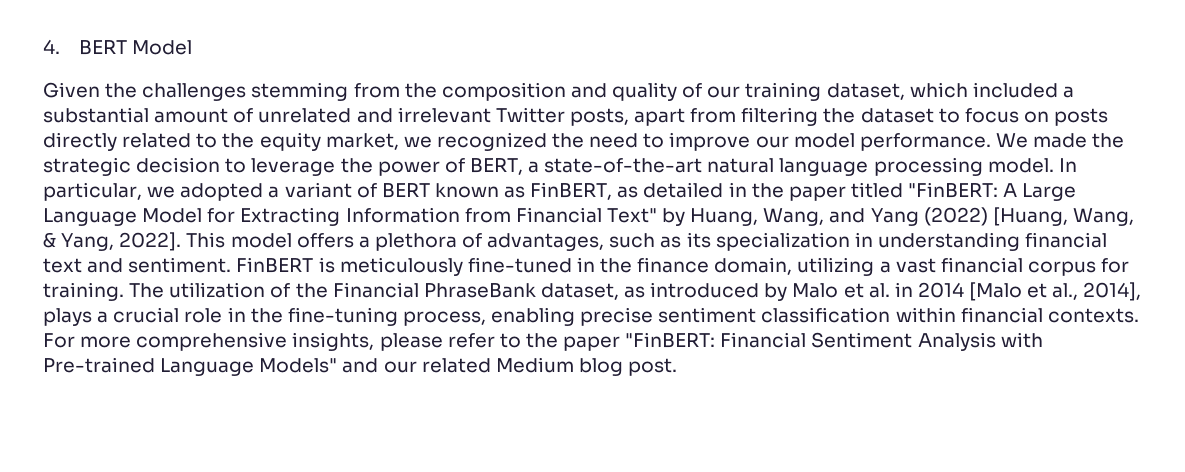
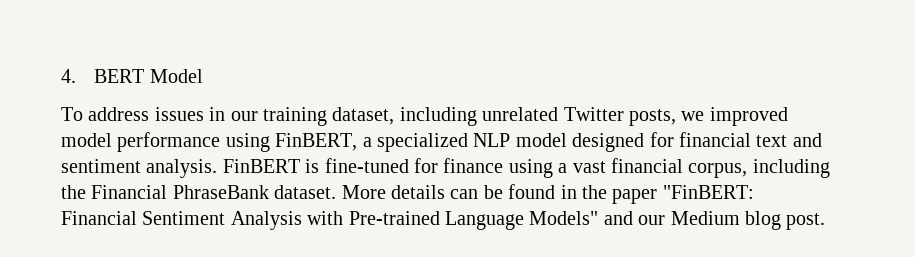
- Given the challenges stemming from the composition and quality of our training dataset, which included a substantial amount of unrelated and irrelevant Twitter posts, apart from filtering the dataset to focus on posts directly related to the equity market, we recognized the need to improve our model performance. We made the strategic decision to leverage the power of BERT, a state-of-the-art natural language processing model. In particular, we adopted a variant of BERT known as FinBERT, as detailed in the paper titled "FinBERT: A Large Language Model for Extracting Information from Financial Text" by Huang, Wang, and Yang (2022) [Huang, Wang, & Yang, 2022]. This model offers a plethora of advantages, such as its specialization in understanding financial text and sentiment. FinBERT is meticulously fine-tuned in the finance domain, utilizing a vast financial corpus for training. The utilization of the Financial PhraseBank dataset, as introduced by Malo et al. in 2014 [Malo et al., 2014], plays a crucial role in the fine-tuning process, enabling precise sentiment classification within financial contexts. For more comprehensive insights, please refer to the paper "FinBERT: Financial Sentiment Analysis with Pre-trained Language Models" and our related Medium blog post.
+ To address issues in our training dataset, including unrelated Twitter posts, we improved model performance using FinBERT, a specialized NLP model designed for financial text and sentiment analysis. FinBERT is fine-tuned for finance using a vast financial corpus, including the Financial PhraseBank dataset. More details can be found in the paper "FinBERT: Financial Sentiment Analysis with Pre-trained Language Models" and our Medium blog post.

